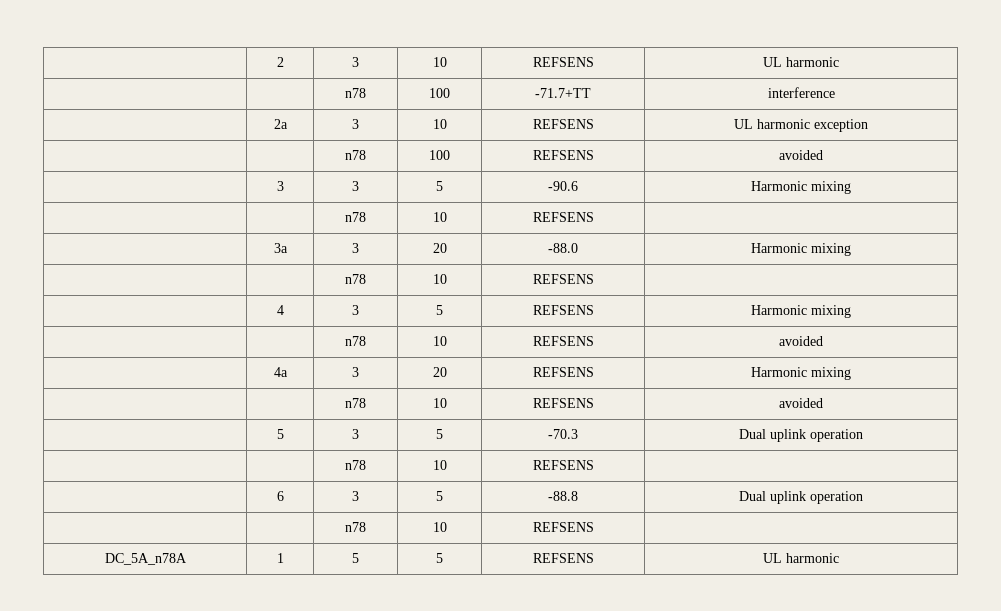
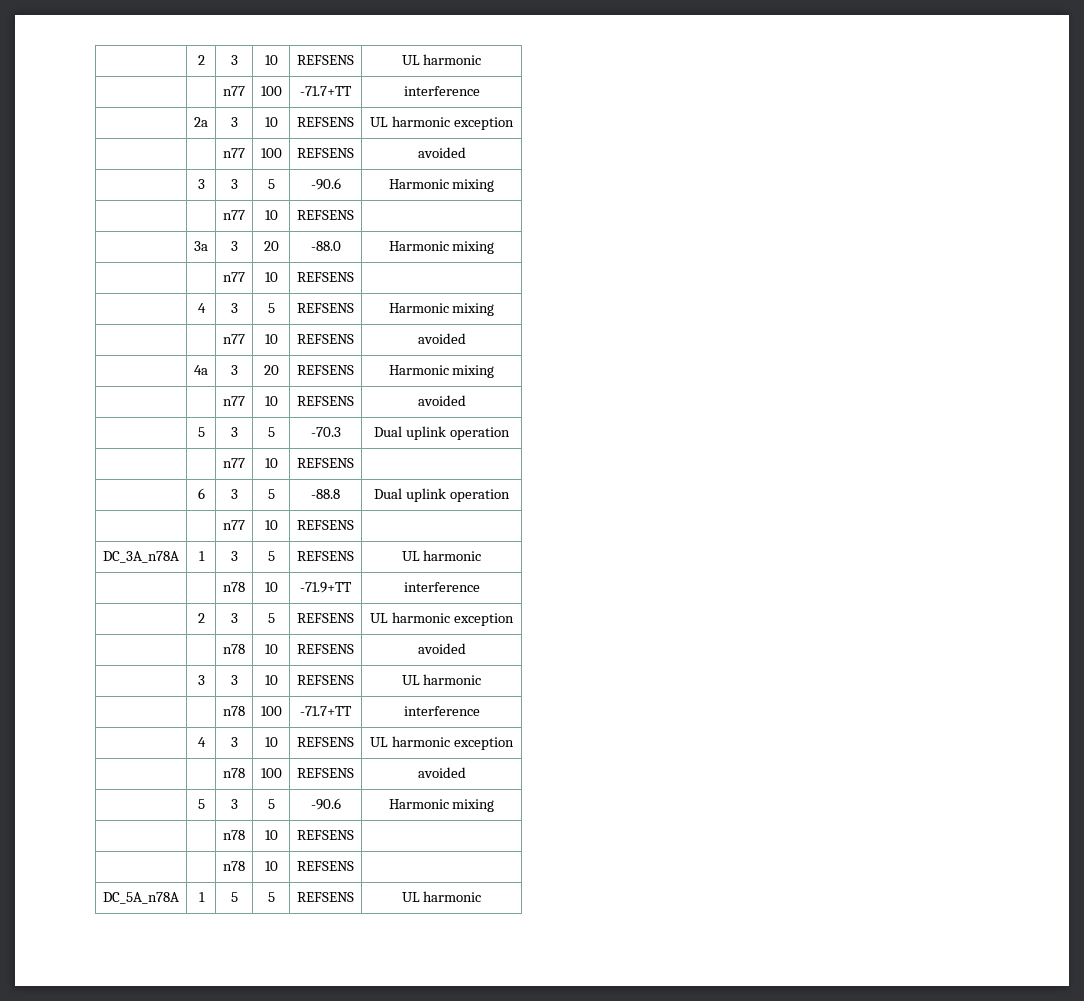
- | | n78 | 100 | -71.7+TT | interference
+ | | n77 | 100 | -71.7+TT | interference
- | | n78 | 100 | REFSENS | avoided
+ | | n77 | 100 | REFSENS | avoided
  | 3 | 3 | 5 | -90.6 | Harmonic mixing
- | | n78 | 10 | REFSENS |
+ | | n77 | 10 | REFSENS |
  | 3a | 3 | 20 | -88.0 | Harmonic mixing
- | | n78 | 10 | REFSENS |
+ | | n77 | 10 | REFSENS |
  | 4 | 3 | 5 | REFSENS | Harmonic mixing
- | | n78 | 10 | REFSENS | avoided
+ | | n77 | 10 | REFSENS | avoided
  | 4a | 3 | 20 | REFSENS | Harmonic mixing
- | | n78 | 10 | REFSENS | avoided
+ | | n77 | 10 | REFSENS | avoided
  | 5 | 3 | 5 | -70.3 | Dual uplink operation
- | | n78 | 10 | REFSENS |
+ | | n77 | 10 | REFSENS |
  | 6 | 3 | 5 | -88.8 | Dual uplink operation
+ | | n77 | 10 | REFSENS |
+ DC_3A_n78A | 1 | 3 | 5 | REFSENS | UL harmonic
+ | | n78 | 10 | -71.9+TT | interference
+ | 2 | 3 | 5 | REFSENS | UL harmonic exception
+ | | n78 | 10 | REFSENS | avoided
+ | 3 | 3 | 10 | REFSENS | UL harmonic
+ | | n78 | 100 | -71.7+TT | interference
+ | 4 | 3 | 10 | REFSENS | UL harmonic exception
+ | | n78 | 100 | REFSENS | avoided
+ | 5 | 3 | 5 | -90.6 | Harmonic mixing
+ | | n78 | 10 | REFSENS |

